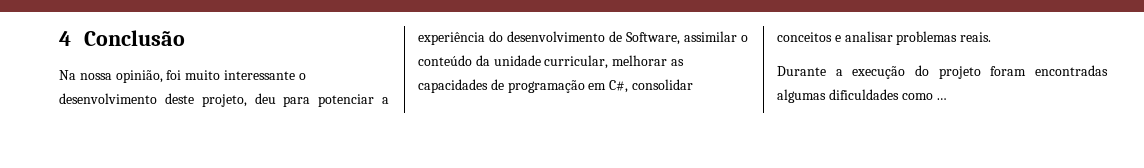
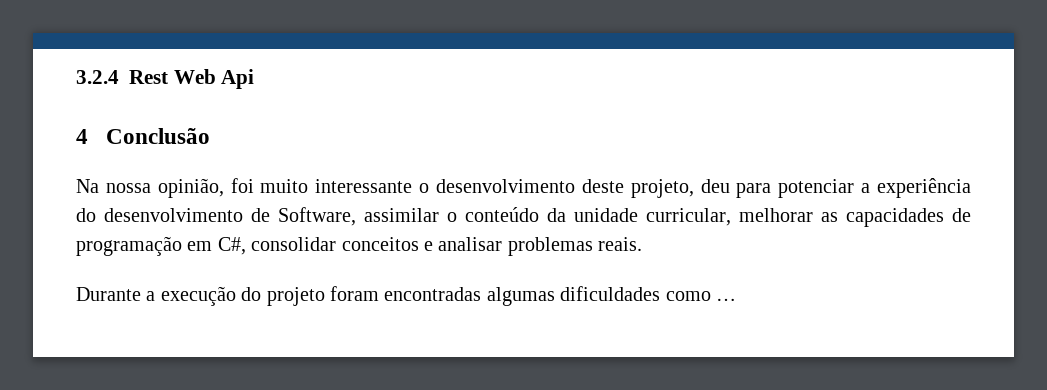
+ 3.2.4 Rest Web Api

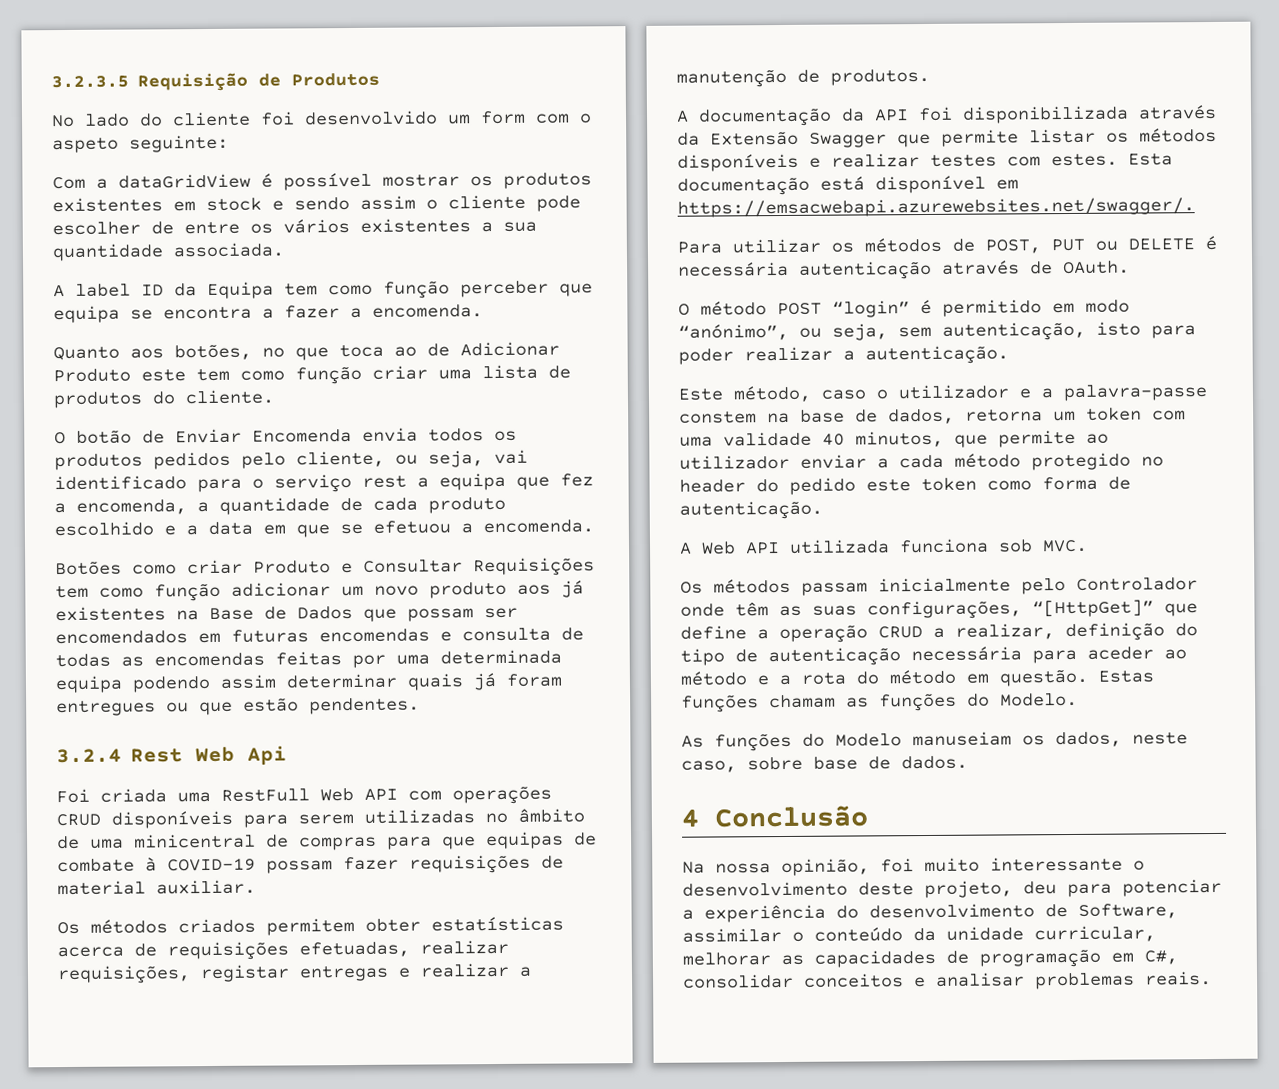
+ 3.2.3.5 Requisição de Produtos
+ No lado do cliente foi desenvolvido um form com o aspeto seguinte:
+ Com a dataGridView é possível mostrar os produtos existentes em stock e sendo assim o cliente pode escolher de entre os vários existentes a sua quantidade associada.
+ A label ID da Equipa tem como função perceber que equipa se encontra a fazer a encomenda.
+ Quanto aos botões, no que toca ao de Adicionar Produto este tem como função criar uma lista de produtos do cliente.
+ O botão de Enviar Encomenda envia todos os produtos pedidos pelo cliente, ou seja, vai identificado para o serviço rest a equipa que fez a encomenda, a quantidade de cada produto escolhido e a data em que se efetuou a encomenda.
+ Botões como criar Produto e Consultar Requisições tem como função adicionar um novo produto aos já existentes na Base de Dados que possam ser encomendados em futuras encomendas e consulta de todas as encomendas feitas por uma determinada equipa podendo assim determinar quais já foram entregues ou que estão pendentes.
  3.2.4 Rest Web Api
+ Foi criada uma RestFull Web API com operações CRUD disponíveis para serem utilizadas no âmbito de uma minicentral de compras para que equipas de combate à COVID-19 possam fazer requisições de material auxiliar.
+ Os métodos criados permitem obter estatísticas acerca de requisições efetuadas, realizar requisições, registar entregas e realizar a manutenção de produtos.
+ A documentação da API foi disponibilizada através da Extensão Swagger que permite listar os métodos disponíveis e realizar testes com estes. Esta documentação está disponível em https://emsacwebapi.azurewebsites.net/swagger/.
+ Para utilizar os métodos de POST, PUT ou DELETE é necessária autenticação através de OAuth.
+ O método POST “login” é permitido em modo “anónimo”, ou seja, sem autenticação, isto para poder realizar a autenticação.
+ Este método, caso o utilizador e a palavra-passe constem na base de dados, retorna um token com uma validade 40 minutos, que permite ao utilizador enviar a cada método protegido no header do pedido este token como forma de autenticação.
+ A Web API utilizada funciona sob MVC.
+ Os métodos passam inicialmente pelo Controlador onde têm as suas configurações, “[HttpGet]” que define a operação CRUD a realizar, definição do tipo de autenticação necessária para aceder ao método e a rota do método em questão. Estas funções chamam as funções do Modelo.
+ As funções do Modelo manuseiam os dados, neste caso, sobre base de dados.
- Durante a execução do projeto foram encontradas algumas dificuldades como …

